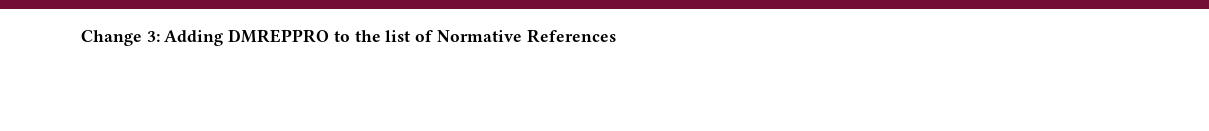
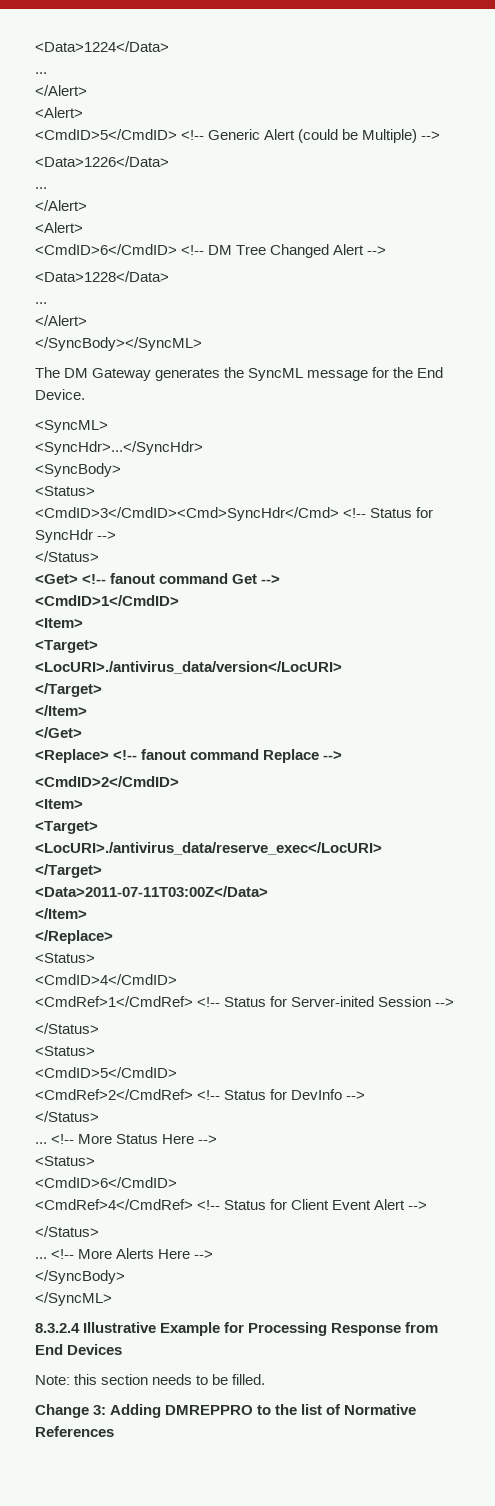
+ <Data>1224</Data>
+ ...
+ </Alert>
+ <Alert>
+ <CmdID>5</CmdID> <!-- Generic Alert (could be Multiple) -->
+ <Data>1226</Data>
+ ...
+ </Alert>
+ <Alert>
+ <CmdID>6</CmdID> <!-- DM Tree Changed Alert -->
+ <Data>1228</Data>
+ ...
+ </Alert>
+ </SyncBody></SyncML>
+ The DM Gateway generates the SyncML message for the End Device.
+ <SyncML>
+ <SyncHdr>...</SyncHdr>
+ <SyncBody>
+ <Status>
+ <CmdID>3</CmdID><Cmd>SyncHdr</Cmd> <!-- Status for SyncHdr -->
+ </Status>
+ <Get> <!-- fanout command Get -->
+ <CmdID>1</CmdID>
+ <Item>
+ <Target>
+ <LocURI>./antivirus_data/version</LocURI>
+ </Target>
+ </Item>
+ </Get>
+ <Replace> <!-- fanout command Replace -->
+ <CmdID>2</CmdID>
+ <Item>
+ <Target>
+ <LocURI>./antivirus_data/reserve_exec</LocURI>
+ </Target>
+ <Data>2011-07-11T03:00Z</Data>
+ </Item>
+ </Replace>
+ <Status>
+ <CmdID>4</CmdID>
+ <CmdRef>1</CmdRef> <!-- Status for Server-inited Session -->
+ </Status>
+ <Status>
+ <CmdID>5</CmdID>
+ <CmdRef>2</CmdRef> <!-- Status for DevInfo -->
+ </Status>
+ ... <!-- More Status Here -->
+ <Status>
+ <CmdID>6</CmdID>
+ <CmdRef>4</CmdRef> <!-- Status for Client Event Alert -->
+ </Status>
+ ... <!-- More Alerts Here -->
+ </SyncBody>
+ </SyncML>
+ 8.3.2.4 Illustrative Example for Processing Response from End Devices
+ Note: this section needs to be filled.

